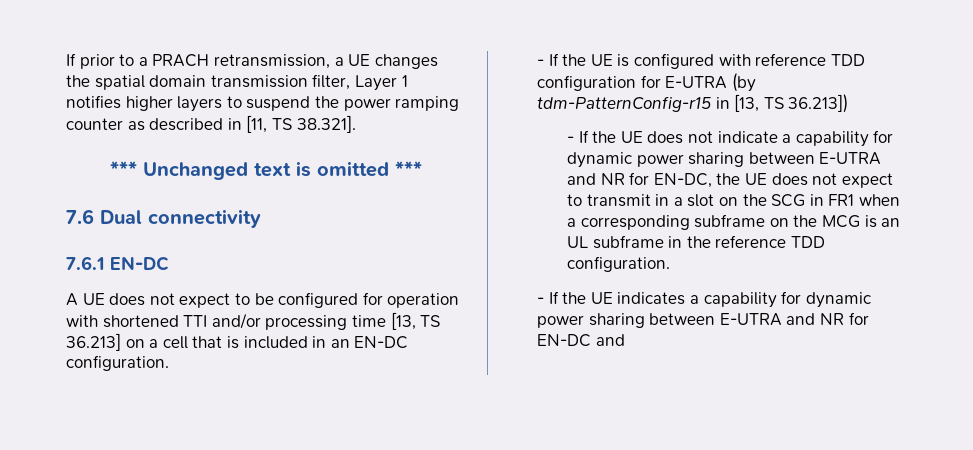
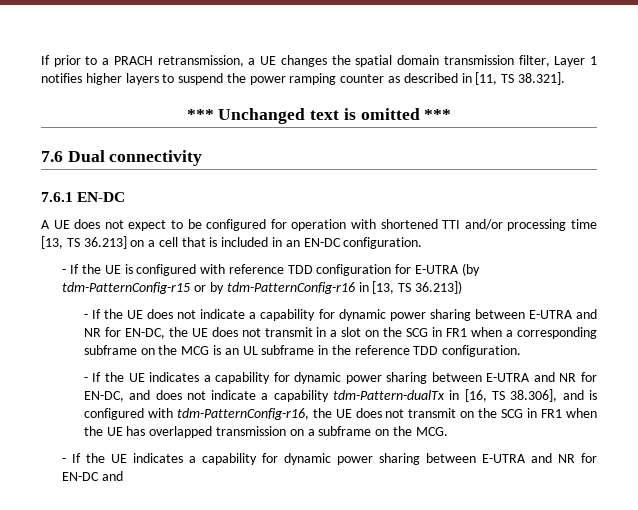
- - If the UE is configured with reference TDD configuration for E-UTRA (by tdm-PatternConfig-r15 in [13, TS 36.213])
+ - If the UE is configured with reference TDD configuration for E-UTRA (by tdm-PatternConfig-r15 or by tdm-PatternConfig-r16 in [13, TS 36.213])
- - If the UE does not indicate a capability for dynamic power sharing between E-UTRA and NR for EN-DC, the UE does not expect to transmit in a slot on the SCG in FR1 when a corresponding subframe on the MCG is an UL subframe in the reference TDD configuration.
+ - If the UE does not indicate a capability for dynamic power sharing between E-UTRA and NR for EN-DC, the UE does not transmit in a slot on the SCG in FR1 when a corresponding subframe on the MCG is an UL subframe in the reference TDD configuration.
+ - If the UE indicates a capability for dynamic power sharing between E-UTRA and NR for EN-DC, and does not indicate a capability tdm-Pattern-dualTx in [16, TS 38.306], and is configured with tdm-PatternConfig-r16, the UE does not transmit on the SCG in FR1 when the UE has overlapped transmission on a subframe on the MCG.

